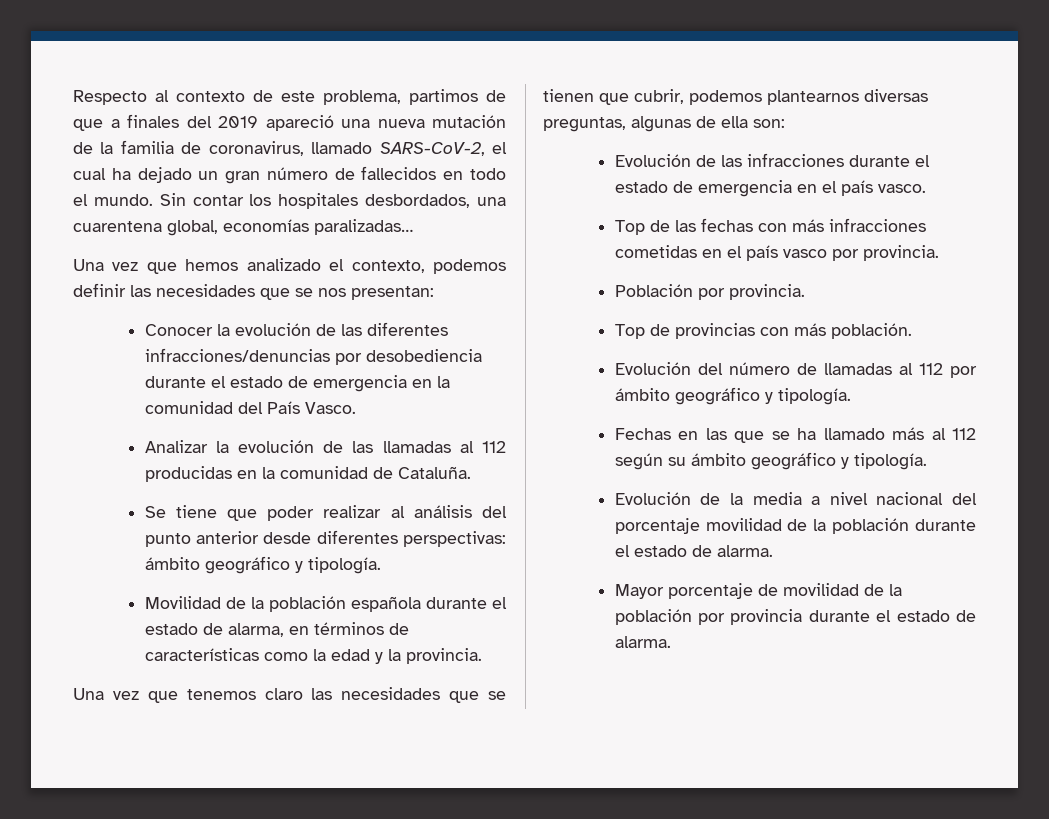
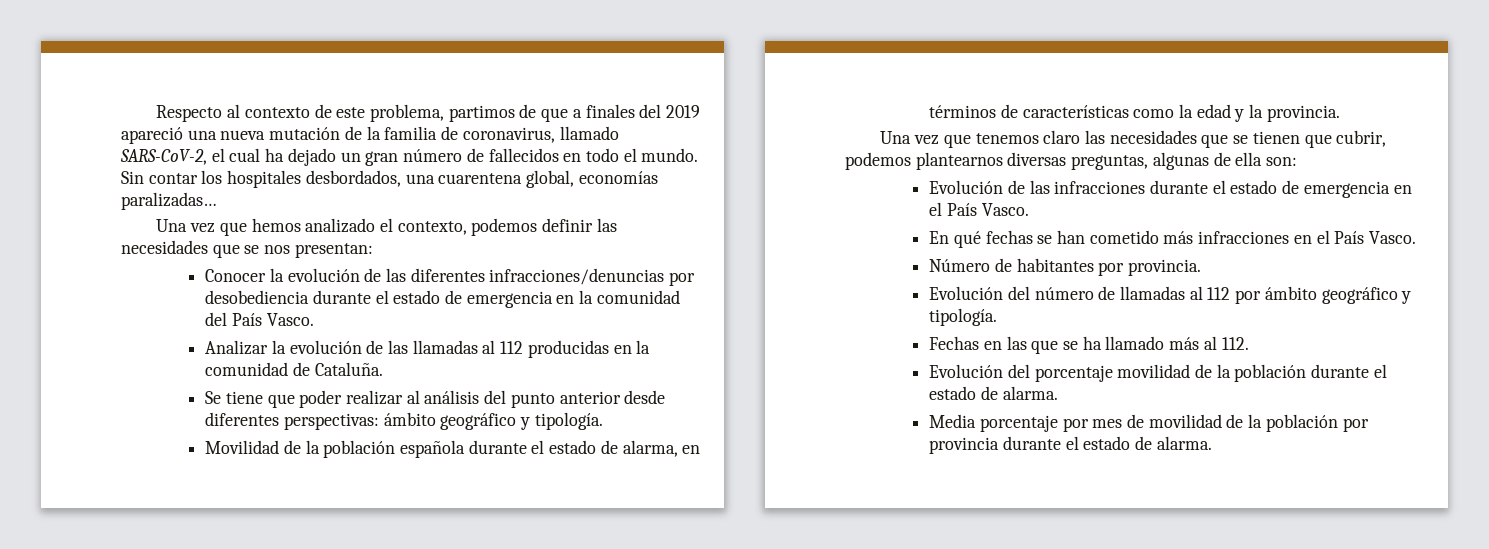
- Evolución de las infracciones durante el estado de emergencia en el país vasco.
- Top de las fechas con más infracciones cometidas en el país vasco por provincia.
- Población por provincia.
- Top de provincias con más población.
+ Evolución de las infracciones durante el estado de emergencia en el País Vasco.
+ En qué fechas se han cometido más infracciones en el País Vasco.
+ Número de habitantes por provincia.
- Fechas en las que se ha llamado más al 112 según su ámbito geográfico y tipología.
- Evolución de la media a nivel nacional del porcentaje movilidad de la población durante el estado de alarma.
+ Fechas en las que se ha llamado más al 112.
+ Evolución del porcentaje movilidad de la población durante el estado de alarma.
- Mayor porcentaje de movilidad de la población por provincia durante el estado de alarma.
+ Media porcentaje por mes de movilidad de la población por provincia durante el estado de alarma.

